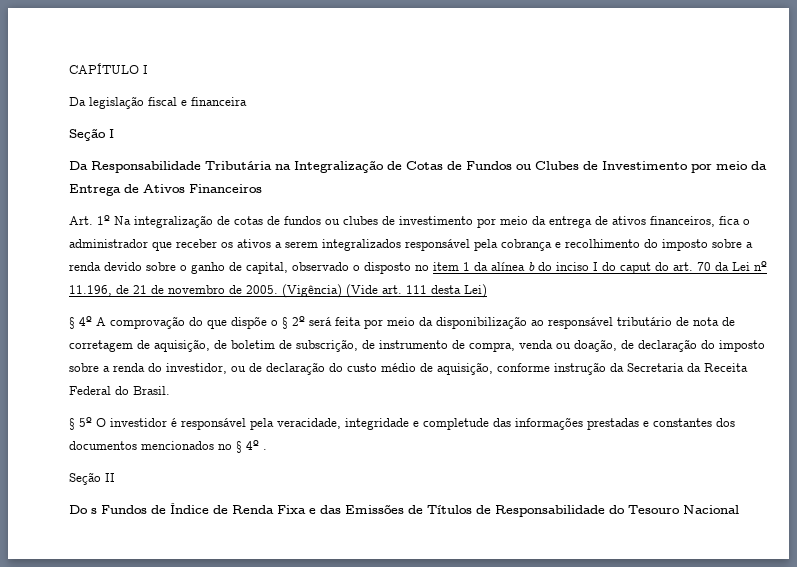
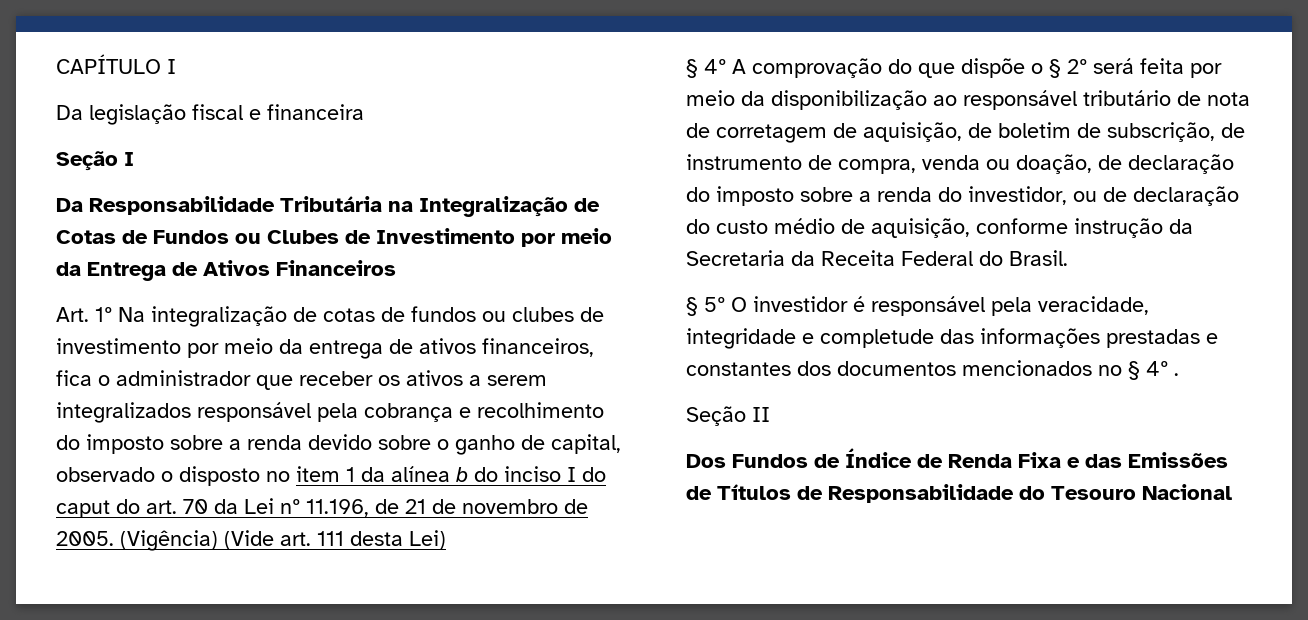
- Do s Fundos de Índice de Renda Fixa e das Emissões de Títulos de Responsabilidade do Tesouro Nacional
+ Dos Fundos de Índice de Renda Fixa e das Emissões de Títulos de Responsabilidade do Tesouro Nacional

